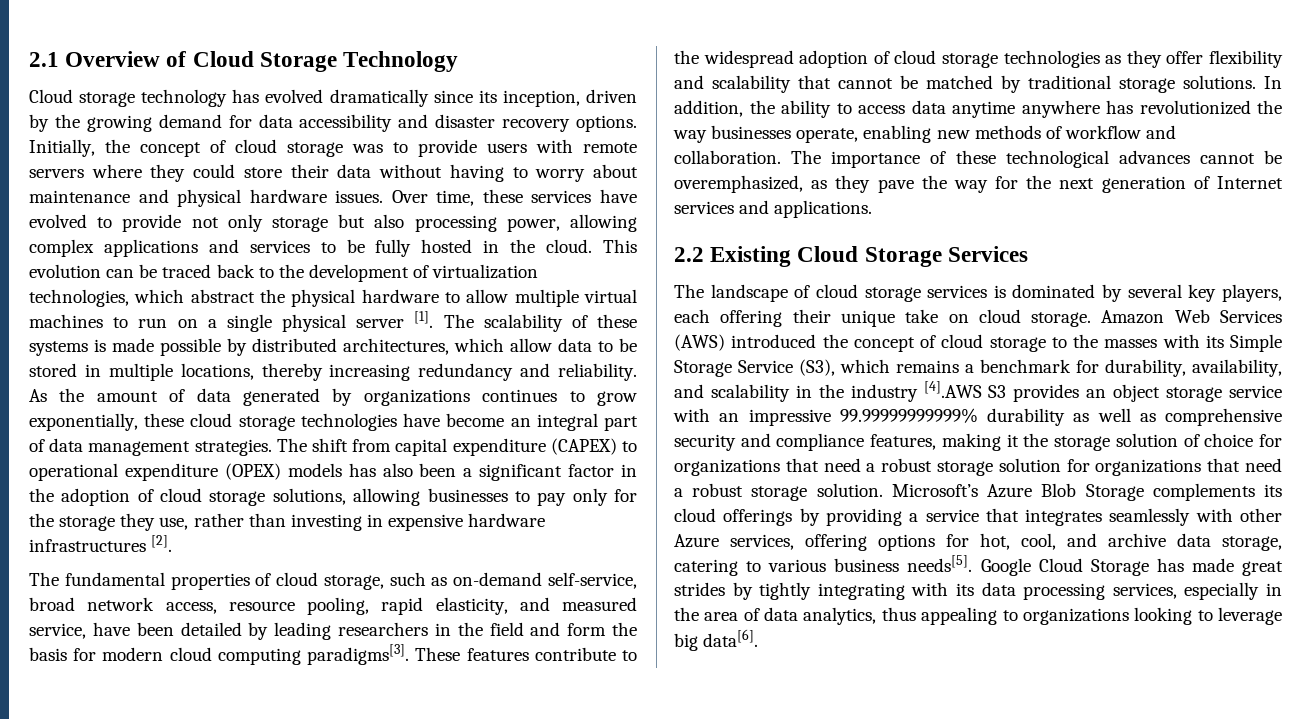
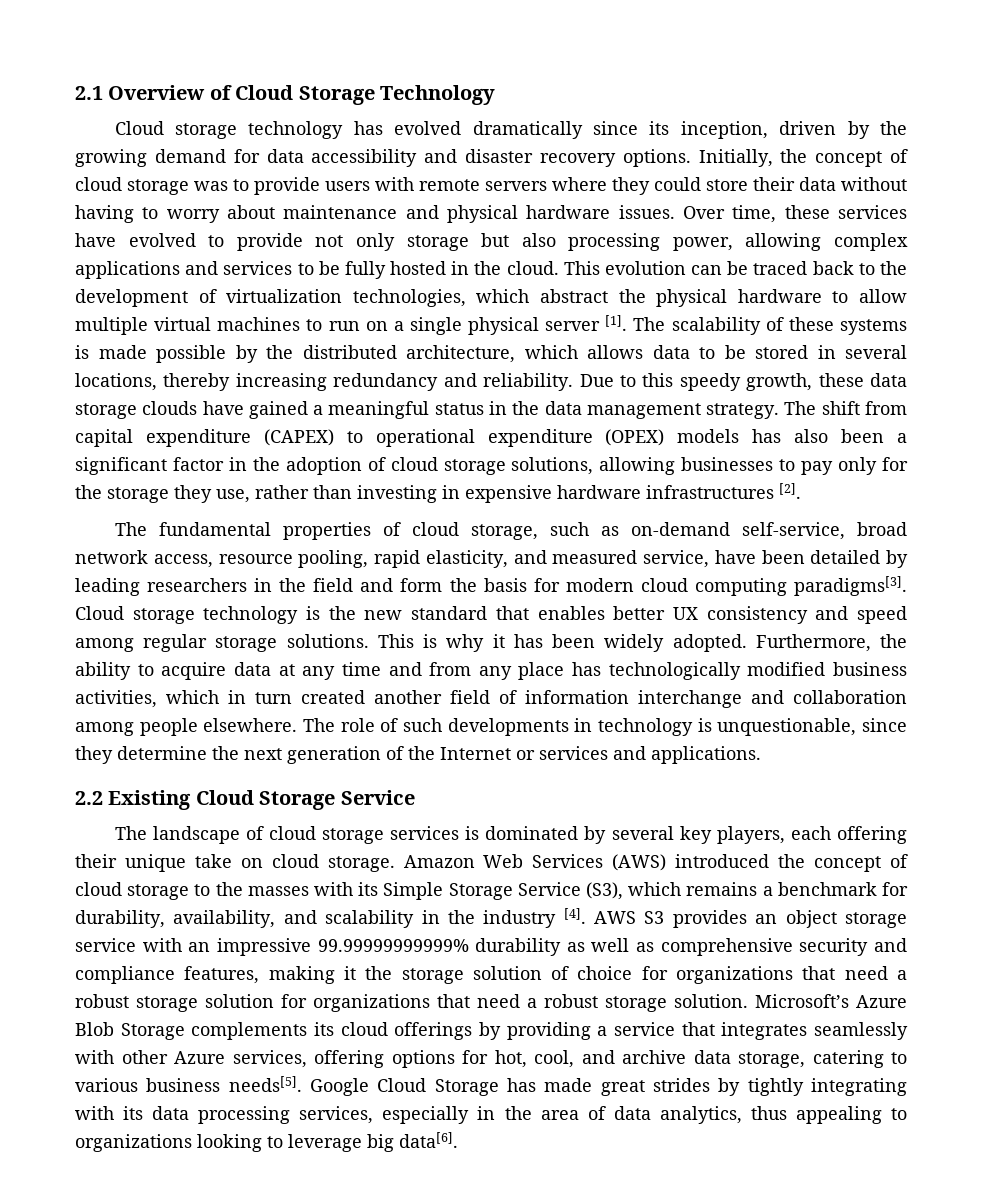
- The scalability of these systems is made possible by distributed architectures, which allow data to be stored in multiple locations, thereby increasing redundancy and reliability.
+ The scalability of these systems is made possible by the distributed architecture, which allows data to be stored in several locations, thereby increasing redundancy and reliability.
- As the amount of data generated by organizations continues to grow exponentially, these cloud storage technologies have become an integral part of data management strategies.
+ Due to this speedy growth, these data storage clouds have gained a meaningful status in the data management strategy.
- These features contribute to the widespread adoption of cloud storage technologies as they offer flexibility and scalability that cannot be matched by traditional storage solutions. In addition, the ability to access data anytime anywhere has revolutionized the way businesses operate, enabling new methods of workflow and collaboration. The importance of these technological advances cannot be overemphasized, as they pave the way for the next generation of Internet services and applications.
+ Cloud storage technology is the new standard that enables better UX consistency and speed among regular storage solutions. This is why it has been widely adopted. Furthermore, the ability to acquire data at any time and from any place has technologically modified business activities, which in turn created another field of information interchange and collaboration among people elsewhere. The role of such developments in technology is unquestionable, since they determine the next generation of the Internet or services and applications.
- 2.2 Existing Cloud Storage Services
+ 2.2 Existing Cloud Storage Service
- Amazon Web Services (AWS) introduced the concept of cloud storage to the masses with its Simple Storage Service (S3), which remains a benchmark for durability, availability, and scalability in the industry [4].AWS S3 provides an object storage service with an impressive 99.99999999999% durability as well as comprehensive security and compliance features, making it the storage solution of choice for organizations that need a robust storage solution for organizations that need a robust storage solution.
+ Amazon Web Services (AWS) introduced the concept of cloud storage to the masses with its Simple Storage Service (S3), which remains a benchmark for durability, availability, and scalability in the industry [4]. AWS S3 provides an object storage service with an impressive 99.99999999999% durability as well as comprehensive security and compliance features, making it the storage solution of choice for organizations that need a robust storage solution for organizations that need a robust storage solution.

